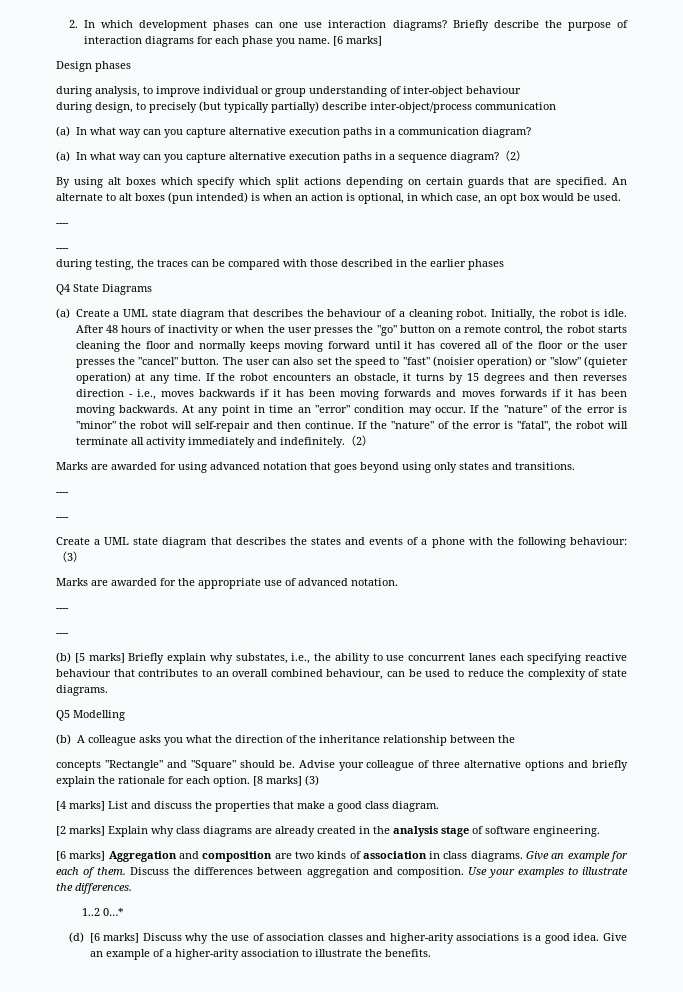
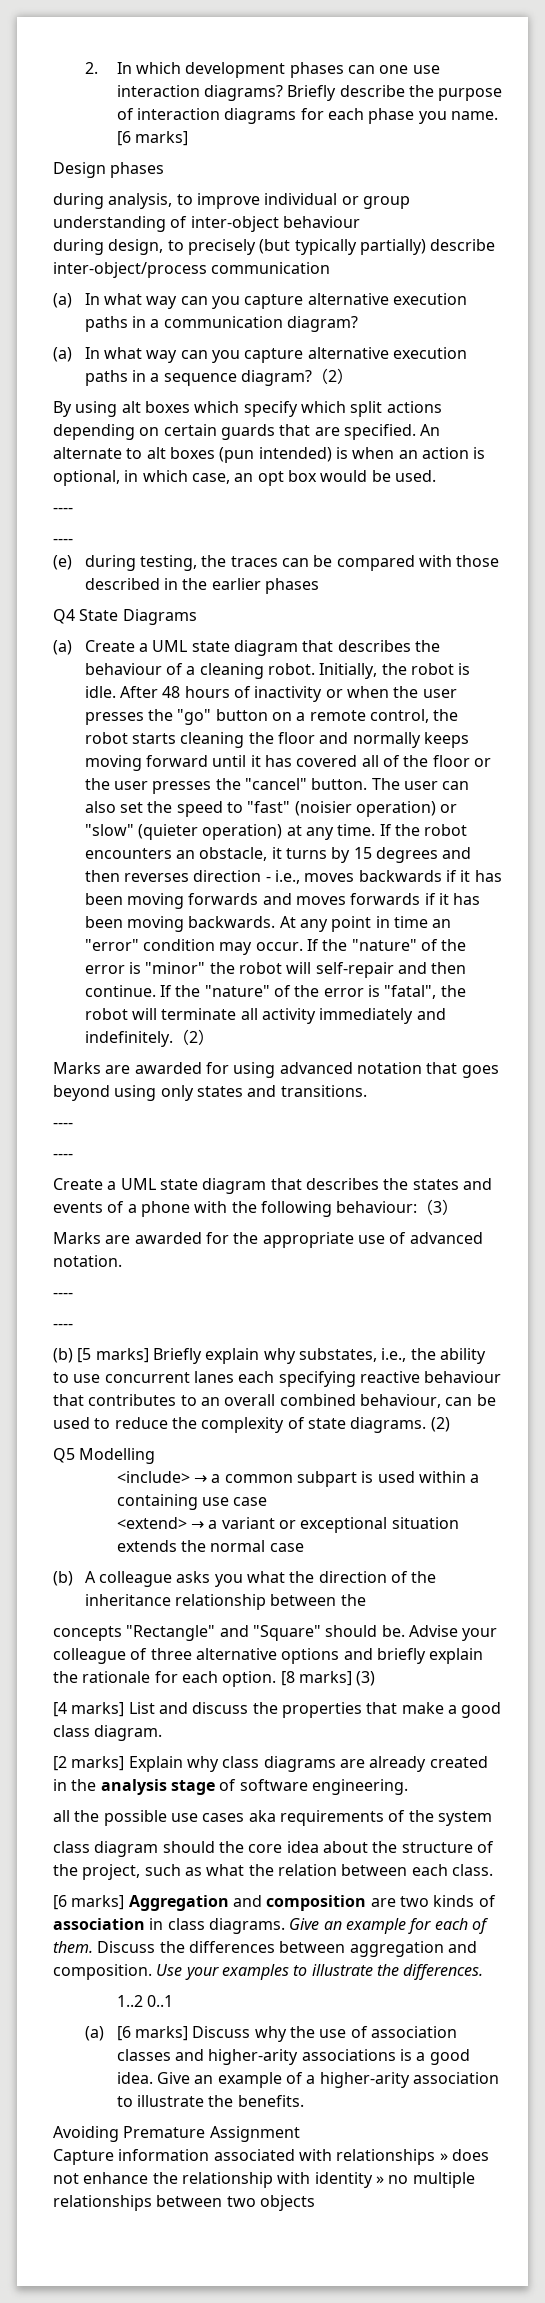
- during testing, the traces can be compared with those described in the earlier phases
+ (e) during testing, the traces can be compared with those described in the earlier phases
+ (2)
+ <include> → a common subpart is used within a containing use case
+ <extend> → a variant or exceptional situation extends the normal case
+ all the possible use cases aka requirements of the system
+ class diagram should the core idea about the structure of the project, such as what the relation between each class.
- 1..2 0…*
- (d) [6 marks] Discuss why the use of association classes and higher-arity associations is a good idea.
+ 1..2 0..1
+ (a) [6 marks] Discuss why the use of association classes and higher-arity associations is a good idea.
+ Avoiding Premature Assignment
+ Capture information associated with relationships » does not enhance the relationship with identity » no multiple relationships between two objects

